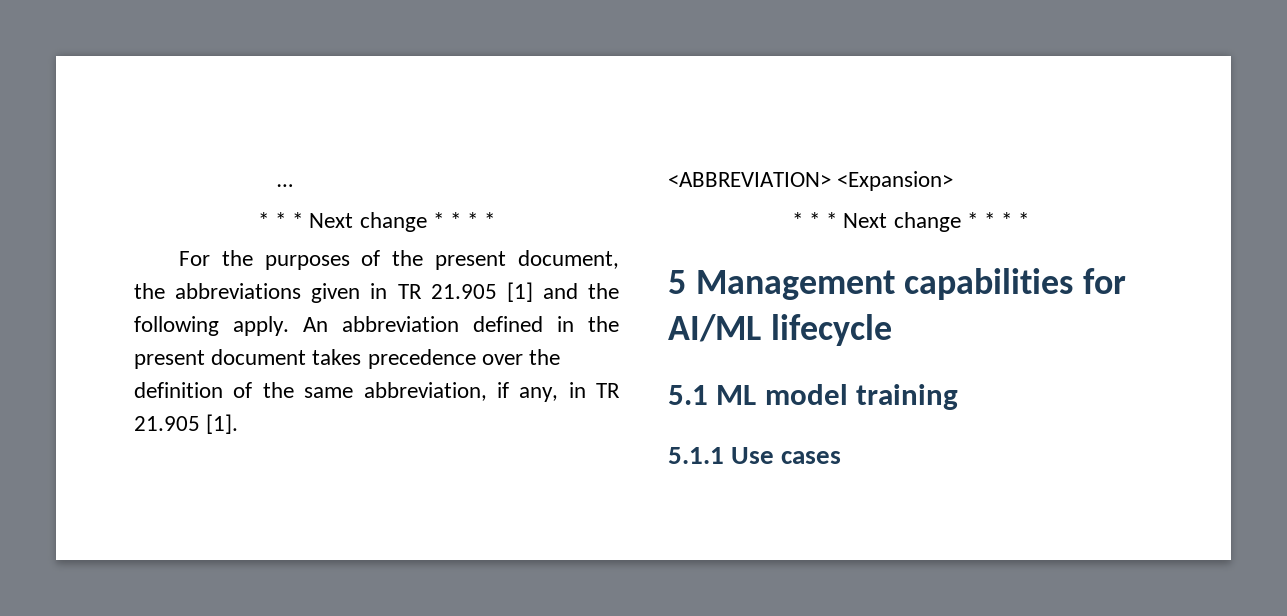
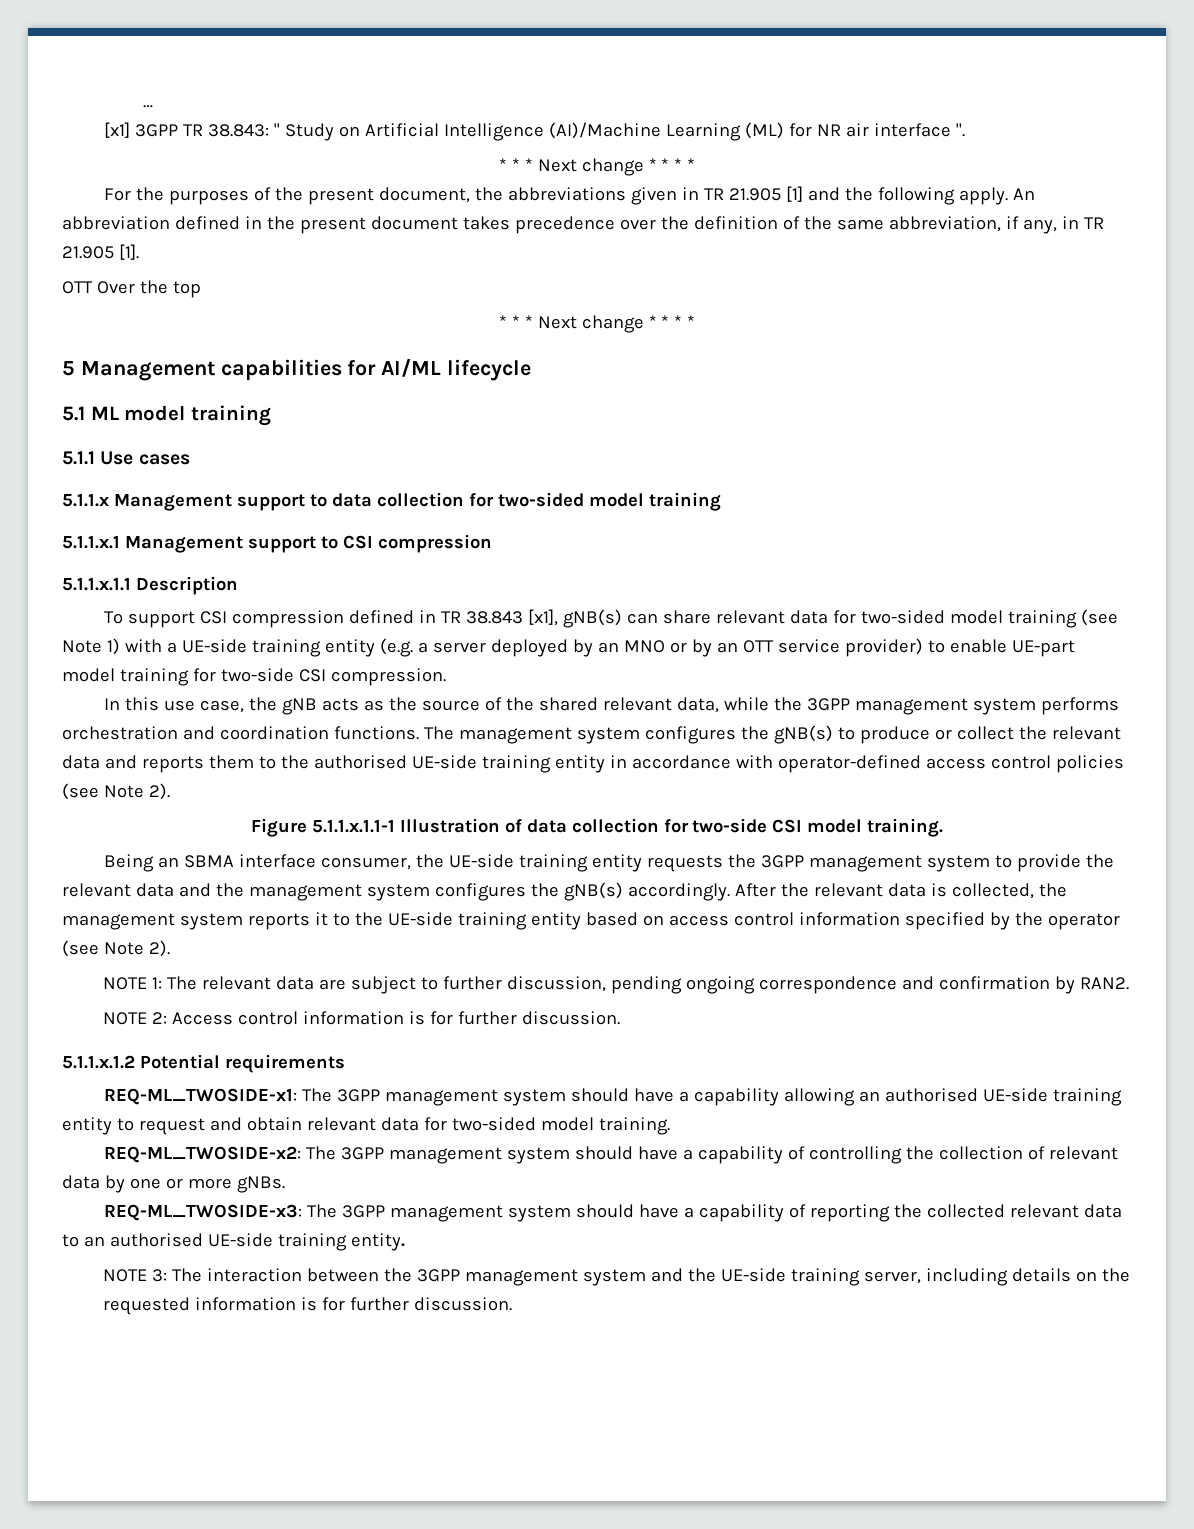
+ [x1] 3GPP TR 38.843: " Study on Artificial Intelligence (AI)/Machine Learning (ML) for NR air interface ".
- <ABBREVIATION> <Expansion>
+ OTT Over the top
+ 5.1.1.x Management support to data collection for two-sided model training
+ 5.1.1.x.1 Management support to CSI compression
+ 5.1.1.x.1.1 Description
+ To support CSI compression defined in TR 38.843 [x1], gNB(s) can share relevant data for two-sided model training (see Note 1) with a UE-side training entity (e.g. a server deployed by an MNO or by an OTT service provider) to enable UE-part model training for two-side CSI compression.
+ In this use case, the gNB acts as the source of the shared relevant data, while the 3GPP management system performs orchestration and coordination functions. The management system configures the gNB(s) to produce or collect the relevant data and reports them to the authorised UE-side training entity in accordance with operator-defined access control policies (see Note 2).
+ Figure 5.1.1.x.1.1-1 Illustration of data collection for two-side CSI model training.
+ Being an SBMA interface consumer, the UE-side training entity requests the 3GPP management system to provide the relevant data and the management system configures the gNB(s) accordingly. After the relevant data is collected, the management system reports it to the UE-side training entity based on access control information specified by the operator (see Note 2).
+ NOTE 1: The relevant data are subject to further discussion, pending ongoing correspondence and confirmation by RAN2.
+ NOTE 2: Access control information is for further discussion.
+ 5.1.1.x.1.2 Potential requirements
+ REQ-ML_TWOSIDE-x1: The 3GPP management system should have a capability allowing an authorised UE-side training entity to request and obtain relevant data for two-sided model training.
+ REQ-ML_TWOSIDE-x2: The 3GPP management system should have a capability of controlling the collection of relevant data by one or more gNBs.
+ REQ-ML_TWOSIDE-x3: The 3GPP management system should have a capability of reporting the collected relevant data to an authorised UE-side training entity.
+ NOTE 3: The interaction between the 3GPP management system and the UE-side training server, including details on the requested information is for further discussion.

